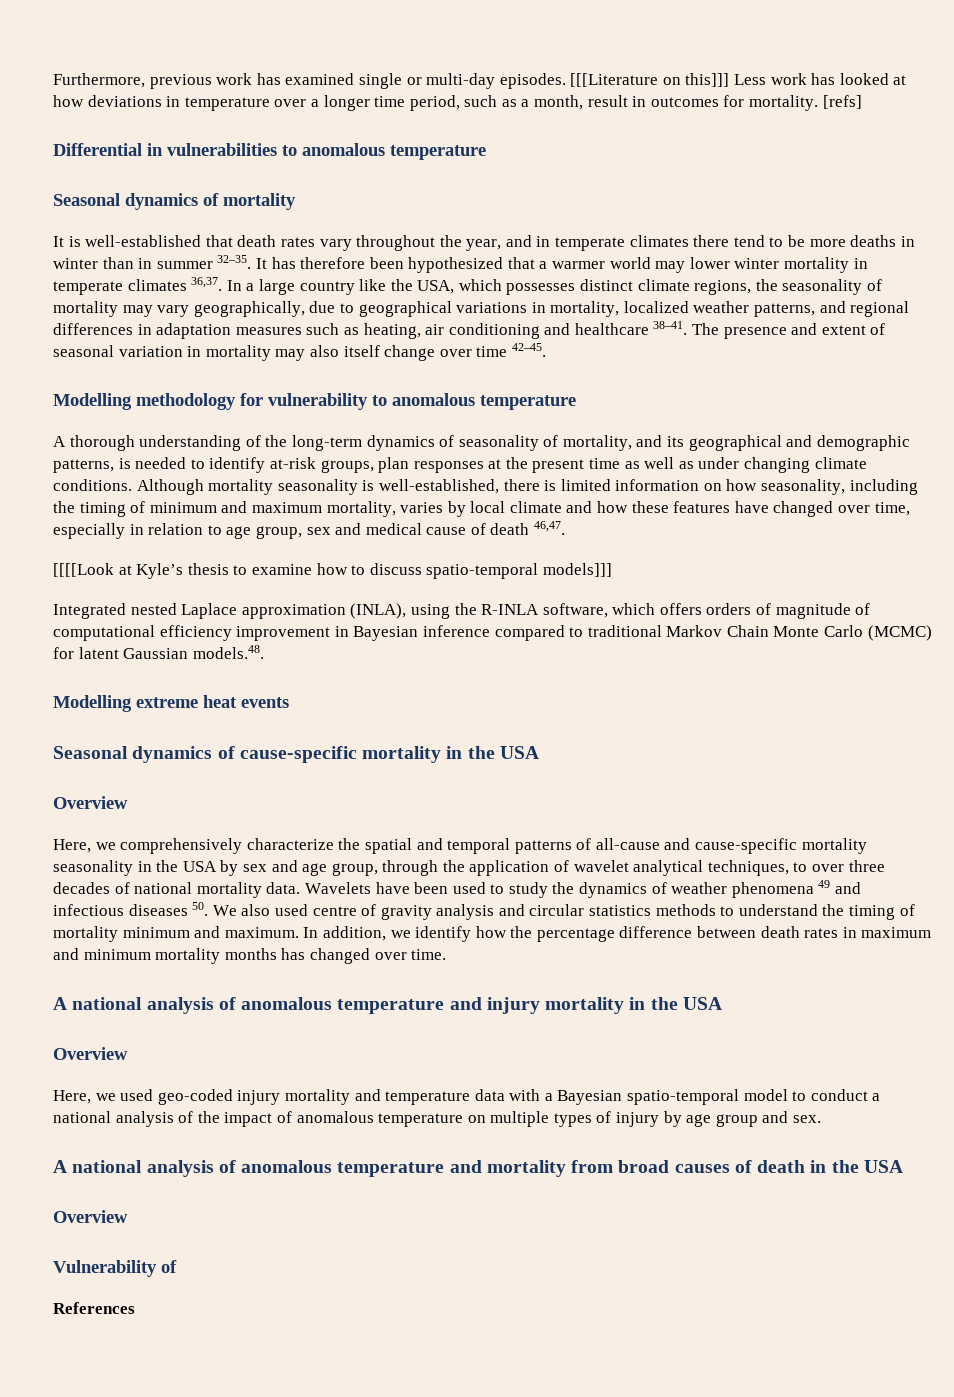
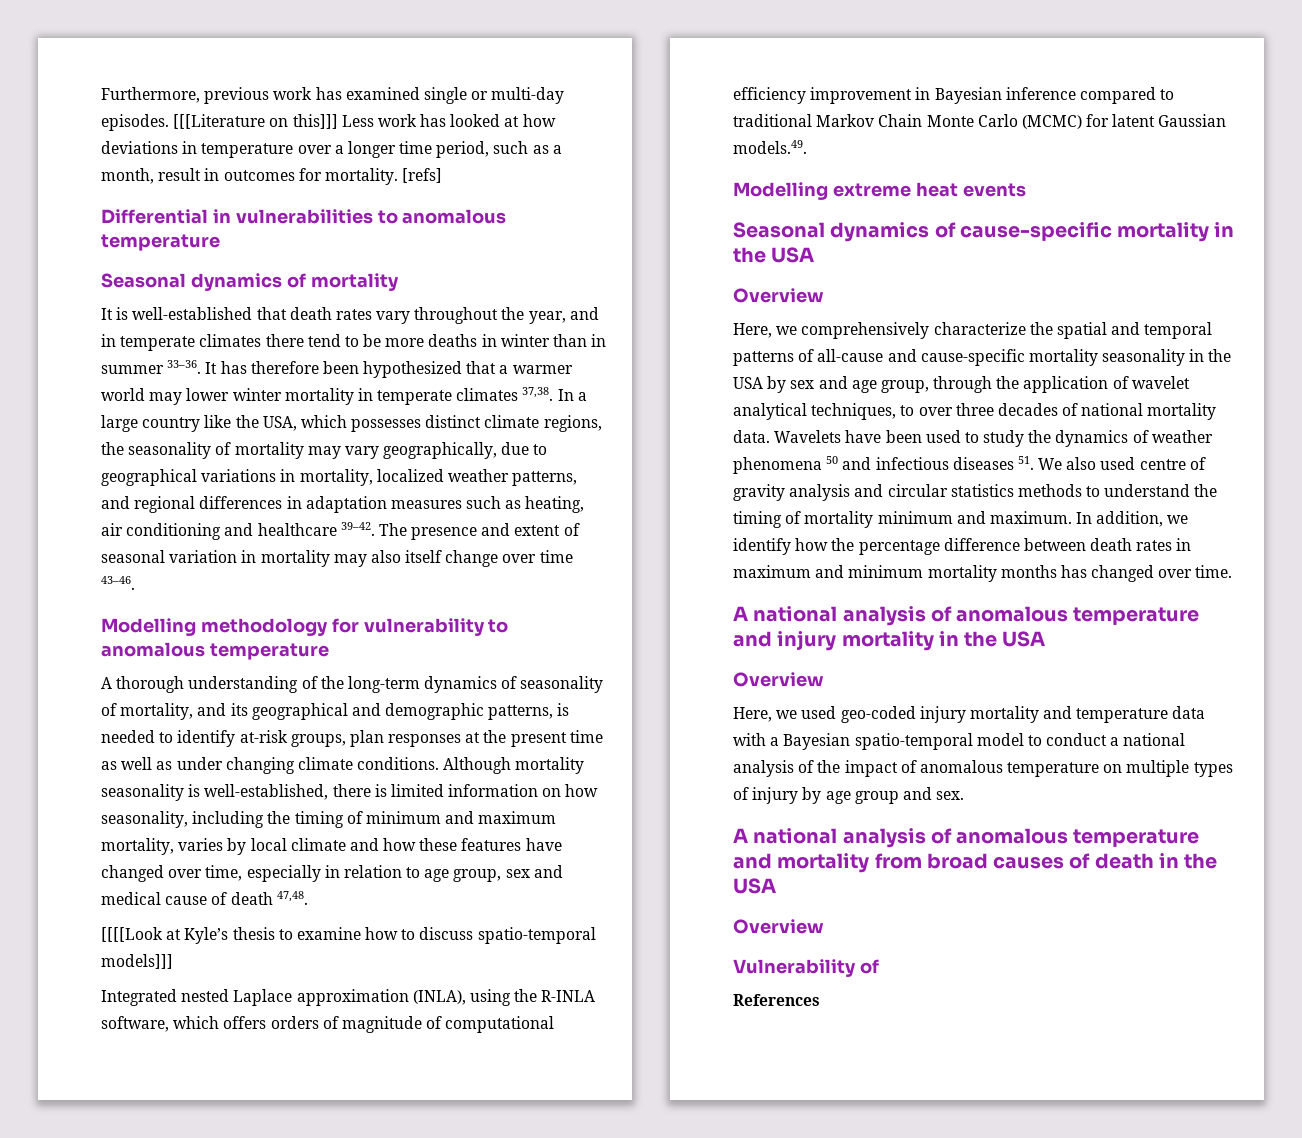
- It is well-established that death rates vary throughout the year, and in temperate climates there tend to be more deaths in winter than in summer 32–35.
+ It is well-established that death rates vary throughout the year, and in temperate climates there tend to be more deaths in winter than in summer 33–36.
- It has therefore been hypothesized that a warmer world may lower winter mortality in temperate climates 36,37.
+ It has therefore been hypothesized that a warmer world may lower winter mortality in temperate climates 37,38.
- In a large country like the USA, which possesses distinct climate regions, the seasonality of mortality may vary geographically, due to geographical variations in mortality, localized weather patterns, and regional differences in adaptation measures such as heating, air conditioning and healthcare 38–41.
+ In a large country like the USA, which possesses distinct climate regions, the seasonality of mortality may vary geographically, due to geographical variations in mortality, localized weather patterns, and regional differences in adaptation measures such as heating, air conditioning and healthcare 39–42.
- The presence and extent of seasonal variation in mortality may also itself change over time 42–45.
+ The presence and extent of seasonal variation in mortality may also itself change over time 43–46.
- Although mortality seasonality is well-established, there is limited information on how seasonality, including the timing of minimum and maximum mortality, varies by local climate and how these features have changed over time, especially in relation to age group, sex and medical cause of death 46,47.
+ Although mortality seasonality is well-established, there is limited information on how seasonality, including the timing of minimum and maximum mortality, varies by local climate and how these features have changed over time, especially in relation to age group, sex and medical cause of death 47,48.
- Integrated nested Laplace approximation (INLA), using the R-INLA software, which offers orders of magnitude of computational efficiency improvement in Bayesian inference compared to traditional Markov Chain Monte Carlo (MCMC) for latent Gaussian models.48.
+ Integrated nested Laplace approximation (INLA), using the R-INLA software, which offers orders of magnitude of computational efficiency improvement in Bayesian inference compared to traditional Markov Chain Monte Carlo (MCMC) for latent Gaussian models.49.
- Wavelets have been used to study the dynamics of weather phenomena 49 and infectious diseases 50. We also used centre of gravity analysis and circular statistics methods to understand the timing of mortality minimum and maximum.
+ Wavelets have been used to study the dynamics of weather phenomena 50 and infectious diseases 51. We also used centre of gravity analysis and circular statistics methods to understand the timing of mortality minimum and maximum.

